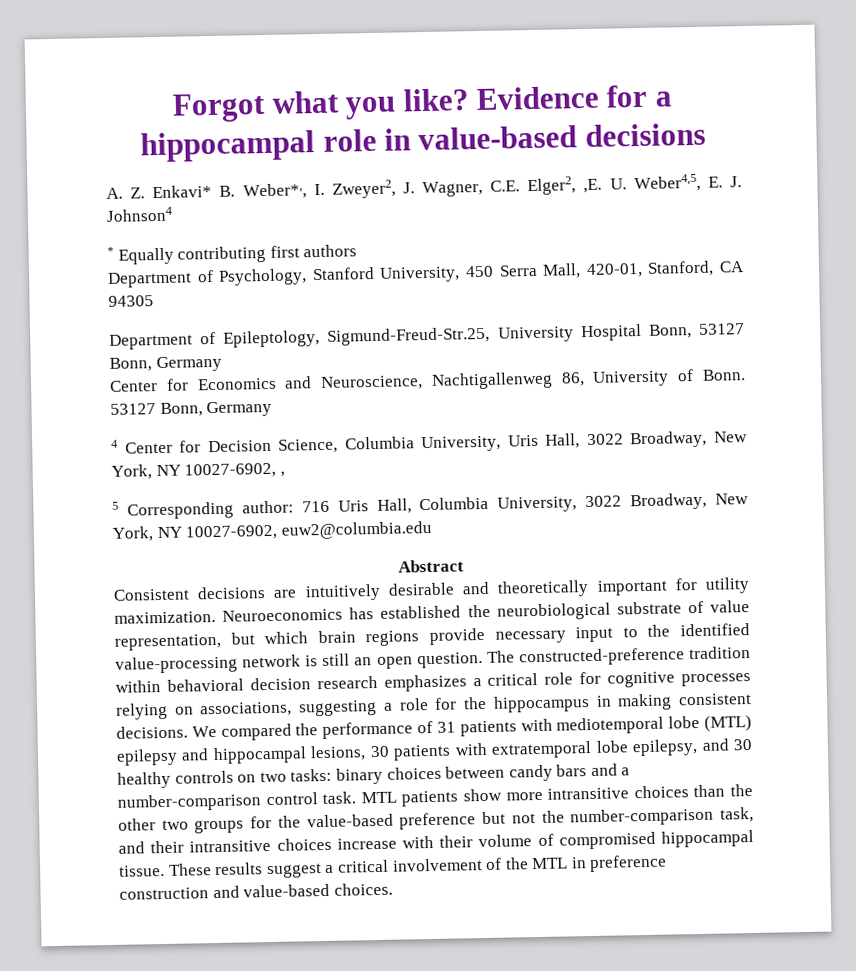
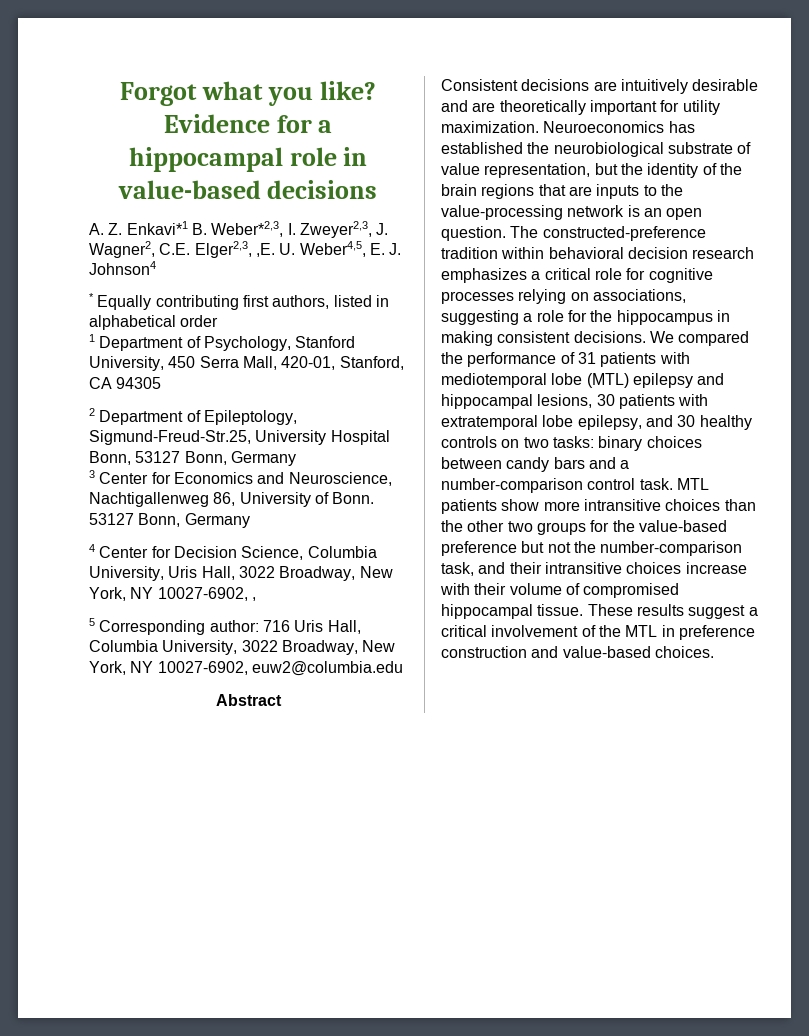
- A. Z. Enkavi* B. Weber*,, I. Zweyer2, J. Wagner, C.E. Elger2, ,E.
+ A. Z. Enkavi*1 B. Weber*2,3, I. Zweyer2,3, J. Wagner2, C.E. Elger2,3, ,E.
- * Equally contributing first authors
- Department of Psychology, Stanford University, 450 Serra Mall, 420-01, Stanford, CA 94305
+ * Equally contributing first authors, listed in alphabetical order
+ 1 Department of Psychology, Stanford University, 450 Serra Mall, 420-01, Stanford, CA 94305
- Department of Epileptology, Sigmund-Freud-Str.25, University Hospital Bonn, 53127 Bonn, Germany
+ 2 Department of Epileptology, Sigmund-Freud-Str.25, University Hospital Bonn, 53127 Bonn, Germany
- Center for Economics and Neuroscience, Nachtigallenweg 86, University of Bonn.
+ 3 Center for Economics and Neuroscience, Nachtigallenweg 86, University of Bonn.
- Consistent decisions are intuitively desirable and theoretically important for utility maximization.
+ Consistent decisions are intuitively desirable and are theoretically important for utility maximization.
- Neuroeconomics has established the neurobiological substrate of value representation, but which brain regions provide necessary input to the identified value-processing network is still an open question.
+ Neuroeconomics has established the neurobiological substrate of value representation, but the identity of the brain regions that are inputs to the value-processing network is an open question.

